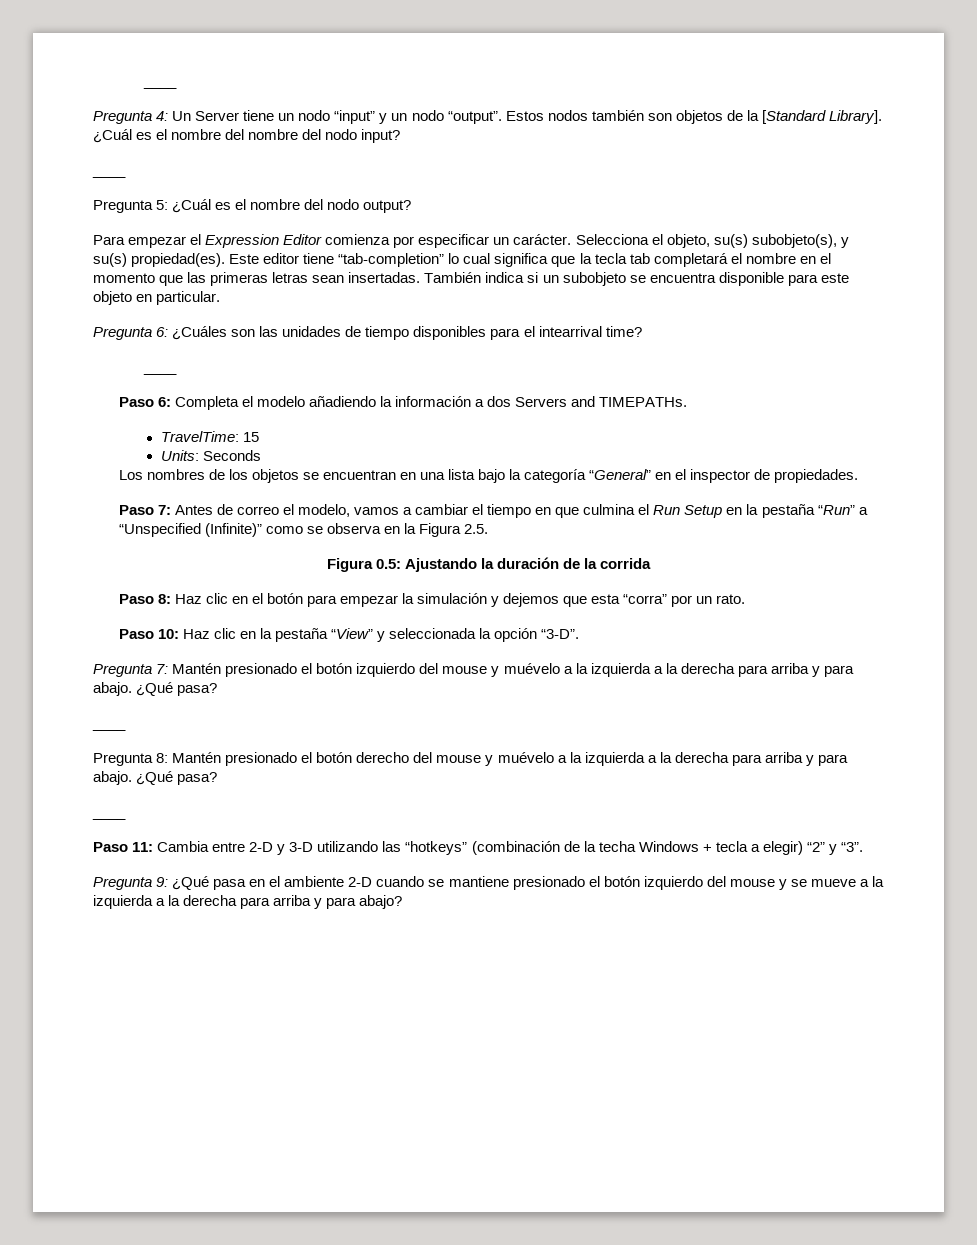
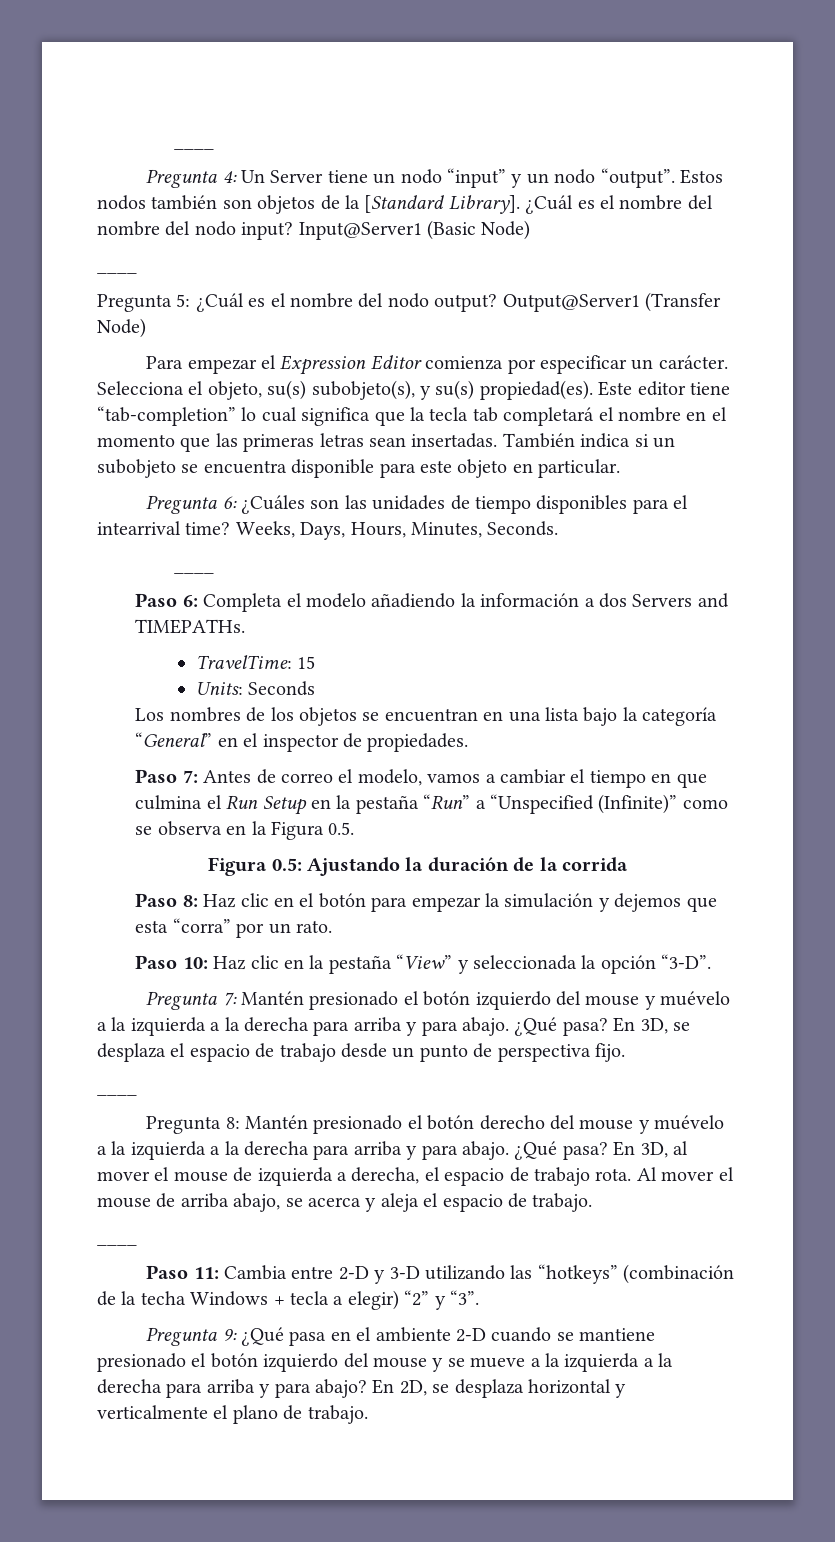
+ Input@Server1 (Basic Node)
+ Output@Server1 (Transfer Node)
+ Weeks, Days, Hours, Minutes, Seconds.
- Paso 7: Antes de correo el modelo, vamos a cambiar el tiempo en que culmina el Run Setup en la pestaña “Run” a “Unspecified (Infinite)” como se observa en la Figura 2.5.
+ Paso 7: Antes de correo el modelo, vamos a cambiar el tiempo en que culmina el Run Setup en la pestaña “Run” a “Unspecified (Infinite)” como se observa en la Figura 0.5.
+ En 3D, se desplaza el espacio de trabajo desde un punto de perspectiva fijo.
+ En 3D, al mover el mouse de izquierda a derecha, el espacio de trabajo rota. Al mover el mouse de arriba abajo, se acerca y aleja el espacio de trabajo.
+ En 2D, se desplaza horizontal y verticalmente el plano de trabajo.

